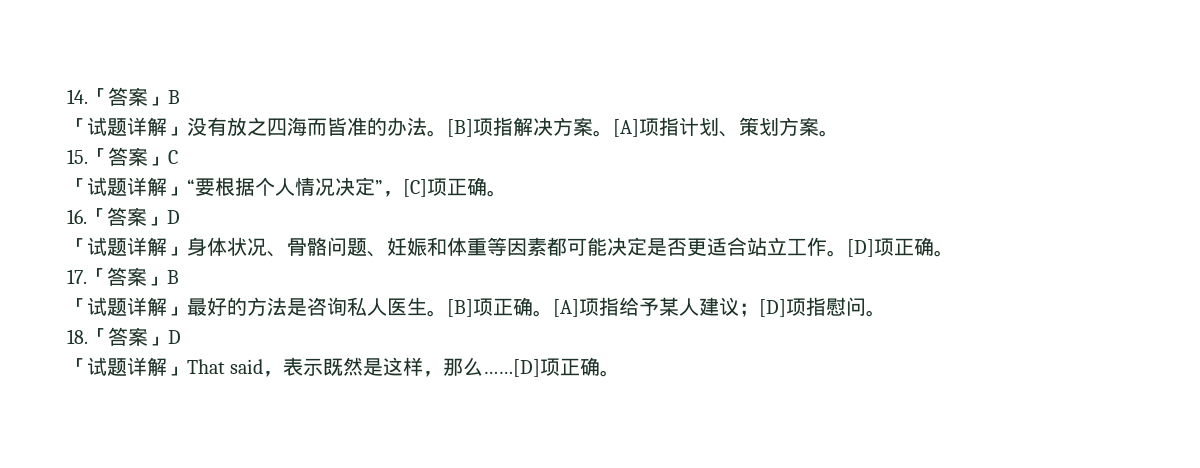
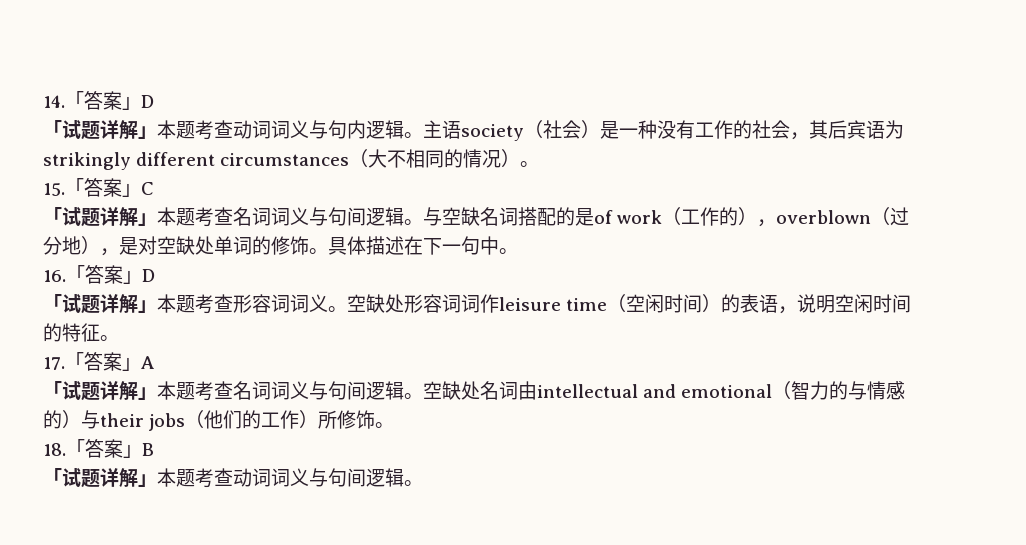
- 14.「答案」B
- 「试题详解」没有放之四海而皆准的办法。[B]项指解决方案。[A]项指计划、策划方案。
+ 14.「答案」D
+ 「试题详解」本题考查动词词义与句内逻辑。主语society（社会）是一种没有工作的社会，其后宾语为strikingly different circumstances（大不相同的情况）。
- 「试题详解」“要根据个人情况决定”，[C]项正确。
+ 「试题详解」本题考查名词词义与句间逻辑。与空缺名词搭配的是of work（工作的），overblown（过分地），是对空缺处单词的修饰。具体描述在下一句中。
- 「试题详解」身体状况、骨骼问题、妊娠和体重等因素都可能决定是否更适合站立工作。[D]项正确。
- 17.「答案」B
- 「试题详解」最好的方法是咨询私人医生。[B]项正确。[A]项指给予某人建议；[D]项指慰问。
- 18.「答案」D
- 「试题详解」That said，表示既然是这样，那么……[D]项正确。
+ 「试题详解」本题考查形容词词义。空缺处形容词词作leisure time（空闲时间）的表语，说明空闲时间的特征。
+ 17.「答案」A
+ 「试题详解」本题考查名词词义与句间逻辑。空缺处名词由intellectual and emotional（智力的与情感的）与their jobs（他们的工作）所修饰。
+ 18.「答案」B
+ 「试题详解」本题考查动词词义与句间逻辑。

